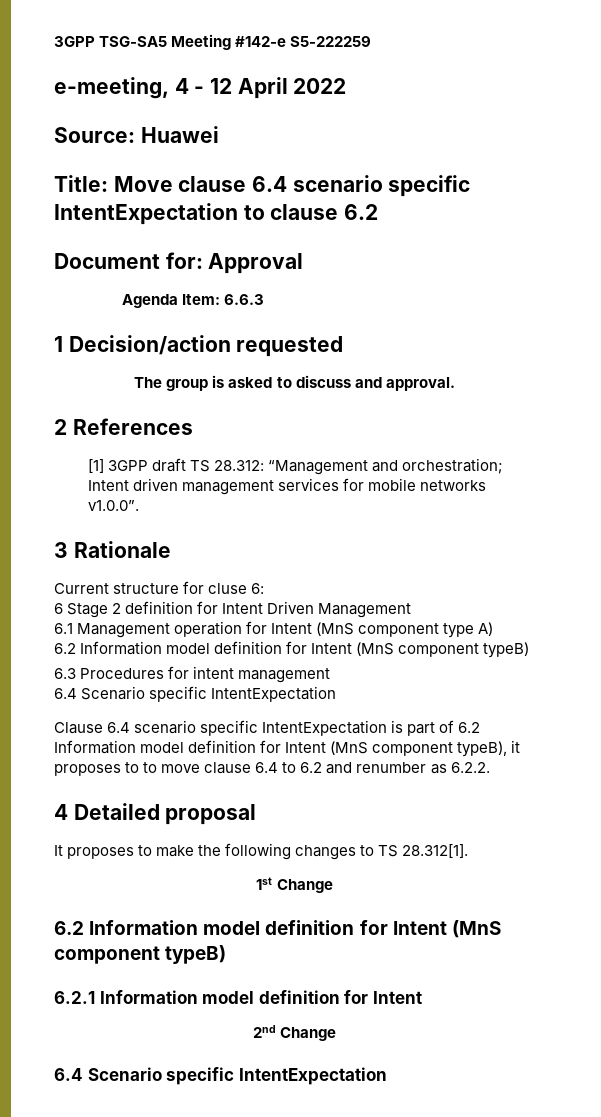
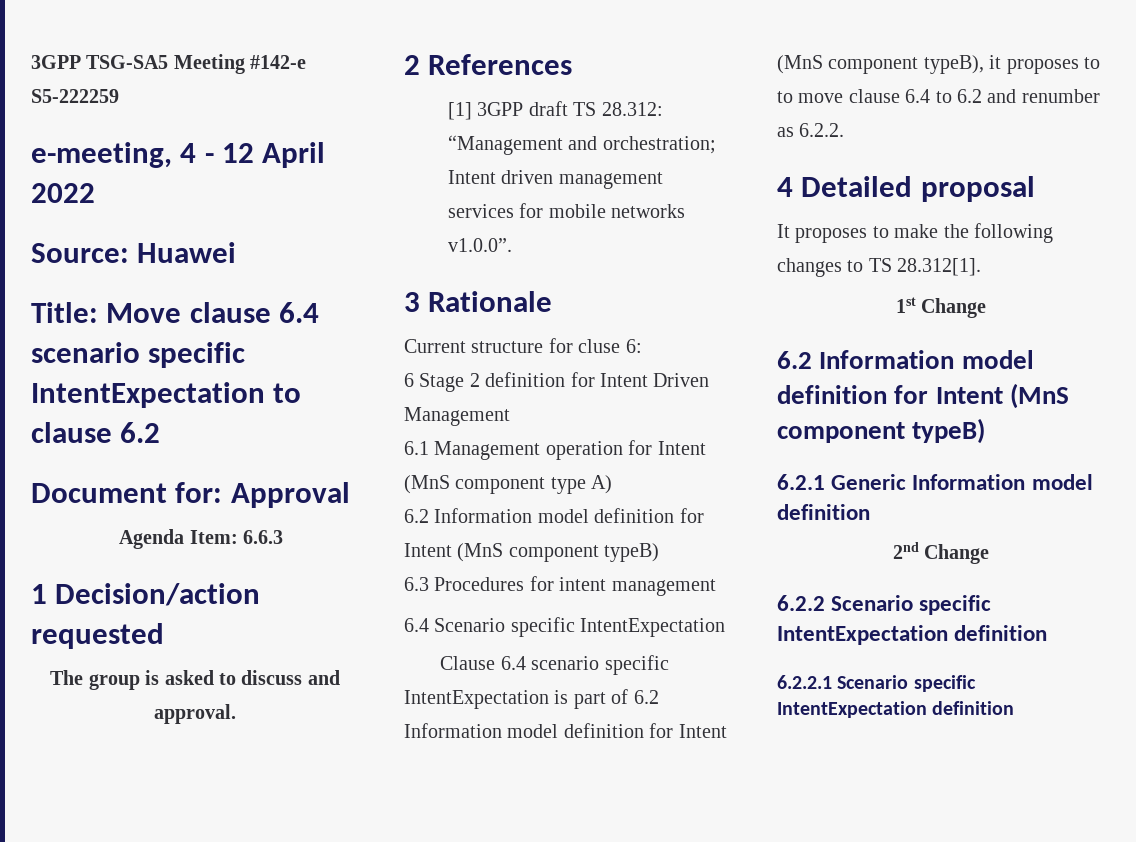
- 6.2.1 Information model definition for Intent
+ 6.2.1 Generic Information model definition
  2nd Change
- 6.4 Scenario specific IntentExpectation
+ 6.2.2 Scenario specific IntentExpectation definition
+ 6.2.2.1 Scenario specific IntentExpectation definition

